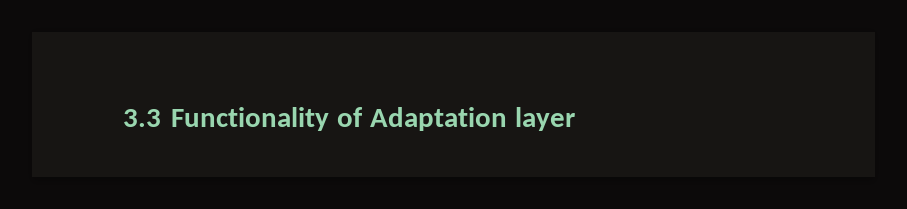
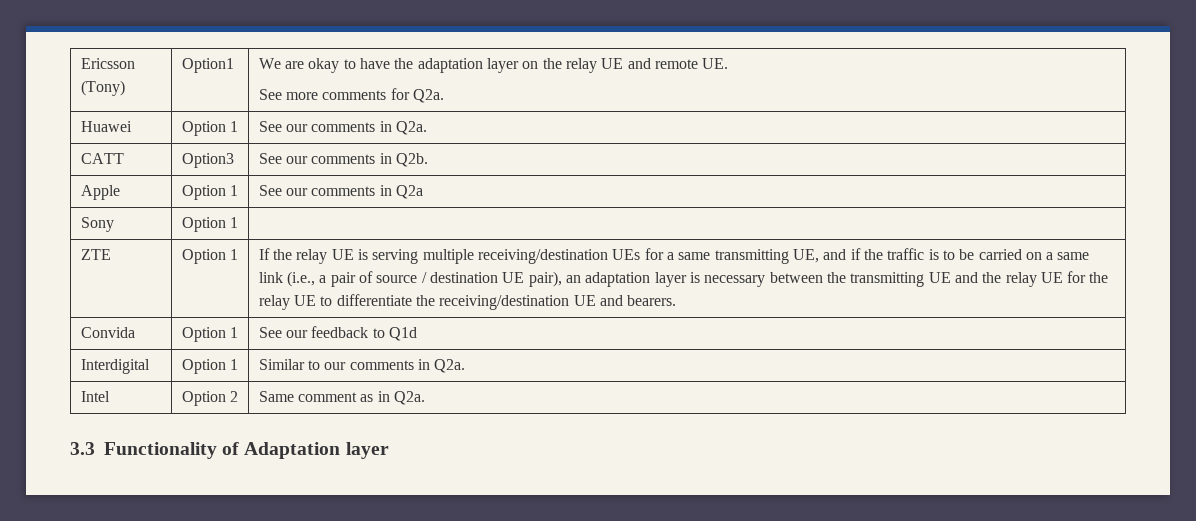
+ Ericsson (Tony) | Option1 | We are okay to have the adaptation layer on the relay UE and remote UE.
+ See more comments for Q2a.
+ Huawei | Option 1 | See our comments in Q2a.
+ CATT | Option3 | See our comments in Q2b.
+ Apple | Option 1 | See our comments in Q2a
+ Sony | Option 1 |
+ ZTE | Option 1 | If the relay UE is serving multiple receiving/destination UEs for a same transmitting UE, and if the traffic is to be carried on a same link (i.e., a pair of source / destination UE pair), an adaptation layer is necessary between the transmitting UE and the relay UE for the relay UE to differentiate the receiving/destination UE and bearers.
+ Convida | Option 1 | See our feedback to Q1d
+ Interdigital | Option 1 | Similar to our comments in Q2a.
+ Intel | Option 2 | Same comment as in Q2a.

